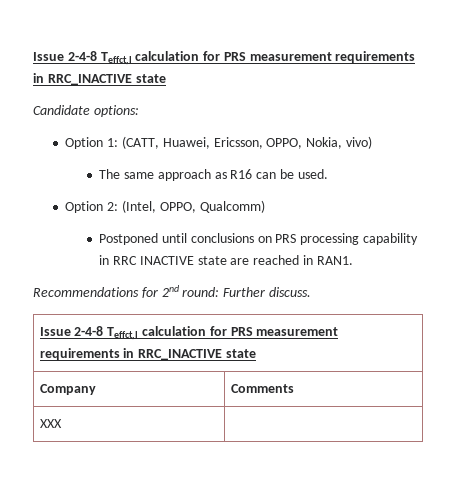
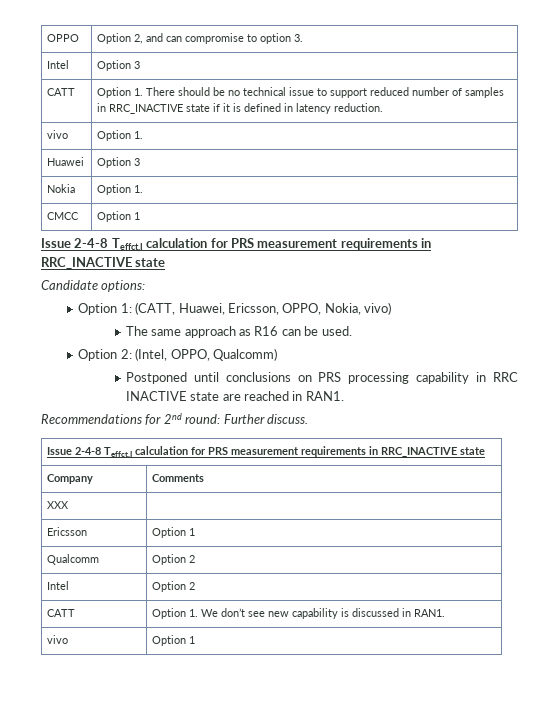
+ OPPO | Option 2, and can compromise to option 3.
+ Intel | Option 3
+ CATT | Option 1. There should be no technical issue to support reduced number of samples in RRC_INACTIVE state if it is defined in latency reduction.
+ vivo | Option 1.
+ Huawei | Option 3
+ Nokia | Option 1.
+ CMCC | Option 1
+ Ericsson | Option 1
+ Qualcomm | Option 2
+ Intel | Option 2
+ CATT | Option 1. We don’t see new capability is discussed in RAN1.
+ vivo | Option 1

